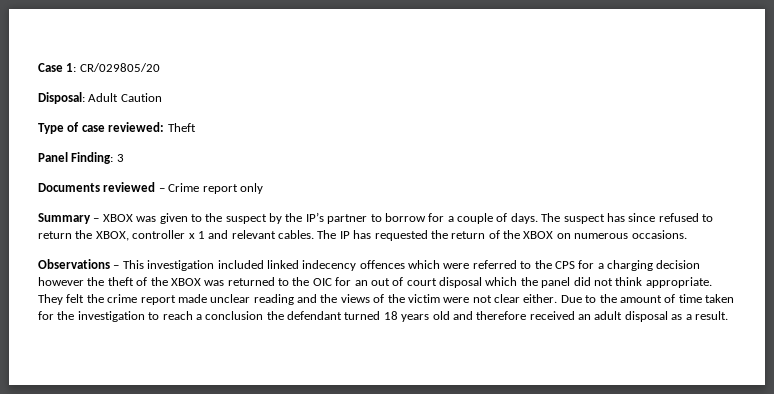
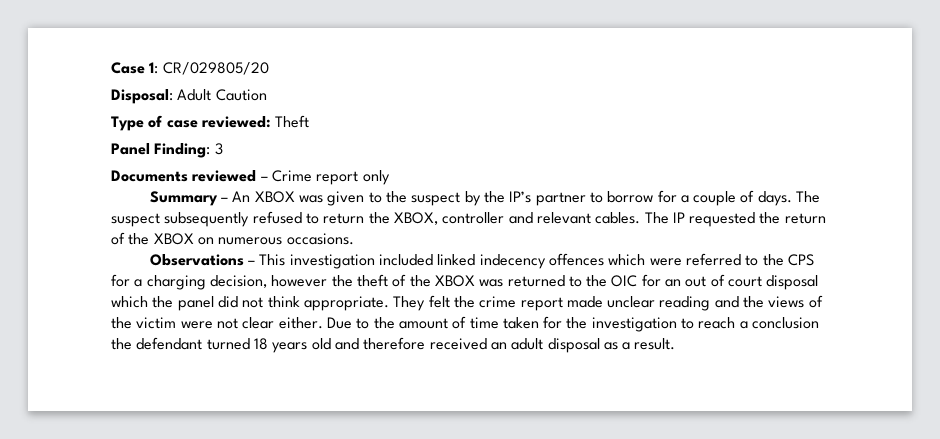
- Summary – XBOX was given to the suspect by the IP’s partner to borrow for a couple of days.
+ Summary – An XBOX was given to the suspect by the IP’s partner to borrow for a couple of days.
- The suspect has since refused to return the XBOX, controller x 1 and relevant cables.
+ The suspect subsequently refused to return the XBOX, controller and relevant cables.
- The IP has requested the return of the XBOX on numerous occasions.
+ The IP requested the return of the XBOX on numerous occasions.
- Observations – This investigation included linked indecency offences which were referred to the CPS for a charging decision however the theft of the XBOX was returned to the OIC for an out of court disposal which the panel did not think appropriate.
+ Observations – This investigation included linked indecency offences which were referred to the CPS for a charging decision, however the theft of the XBOX was returned to the OIC for an out of court disposal which the panel did not think appropriate.

